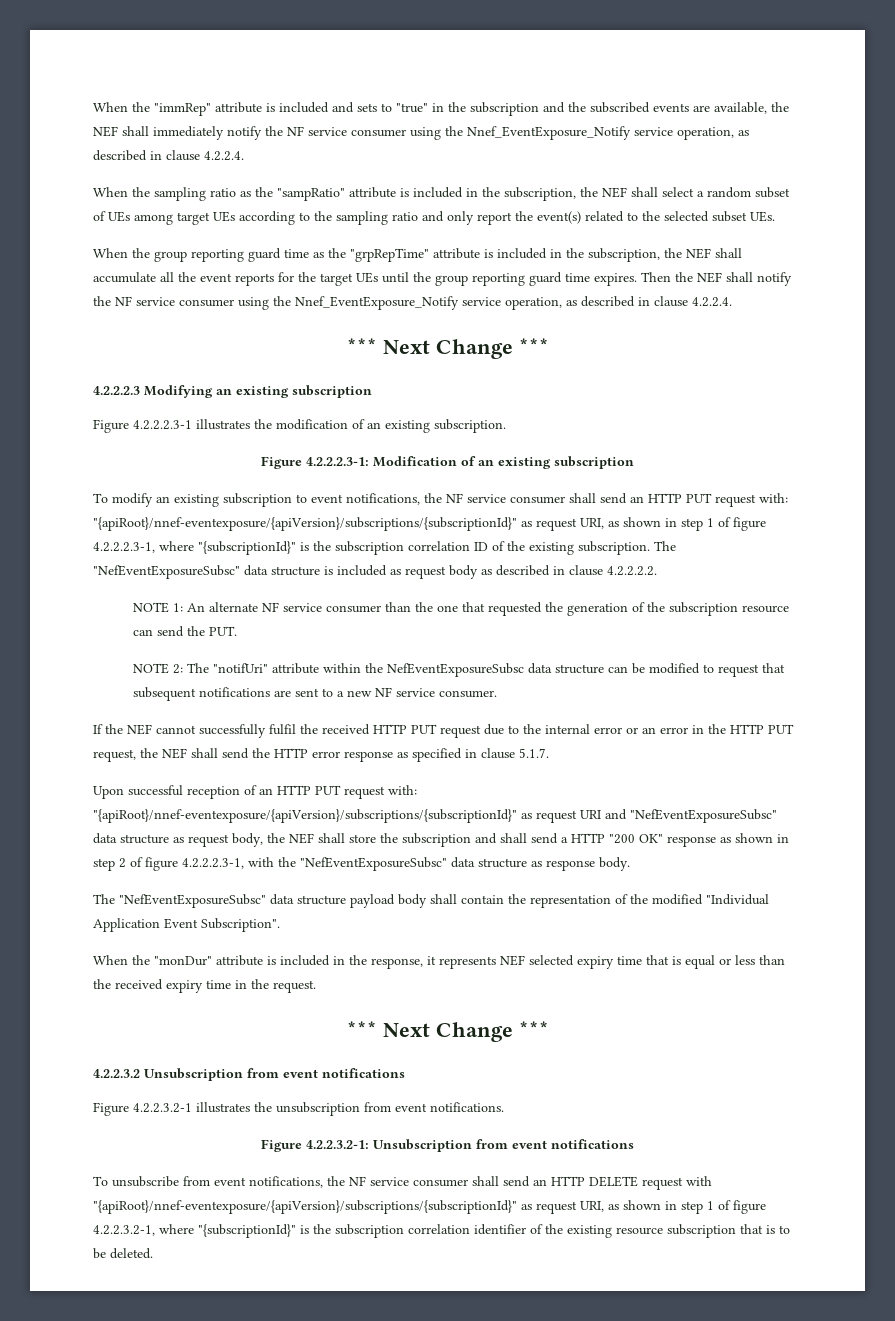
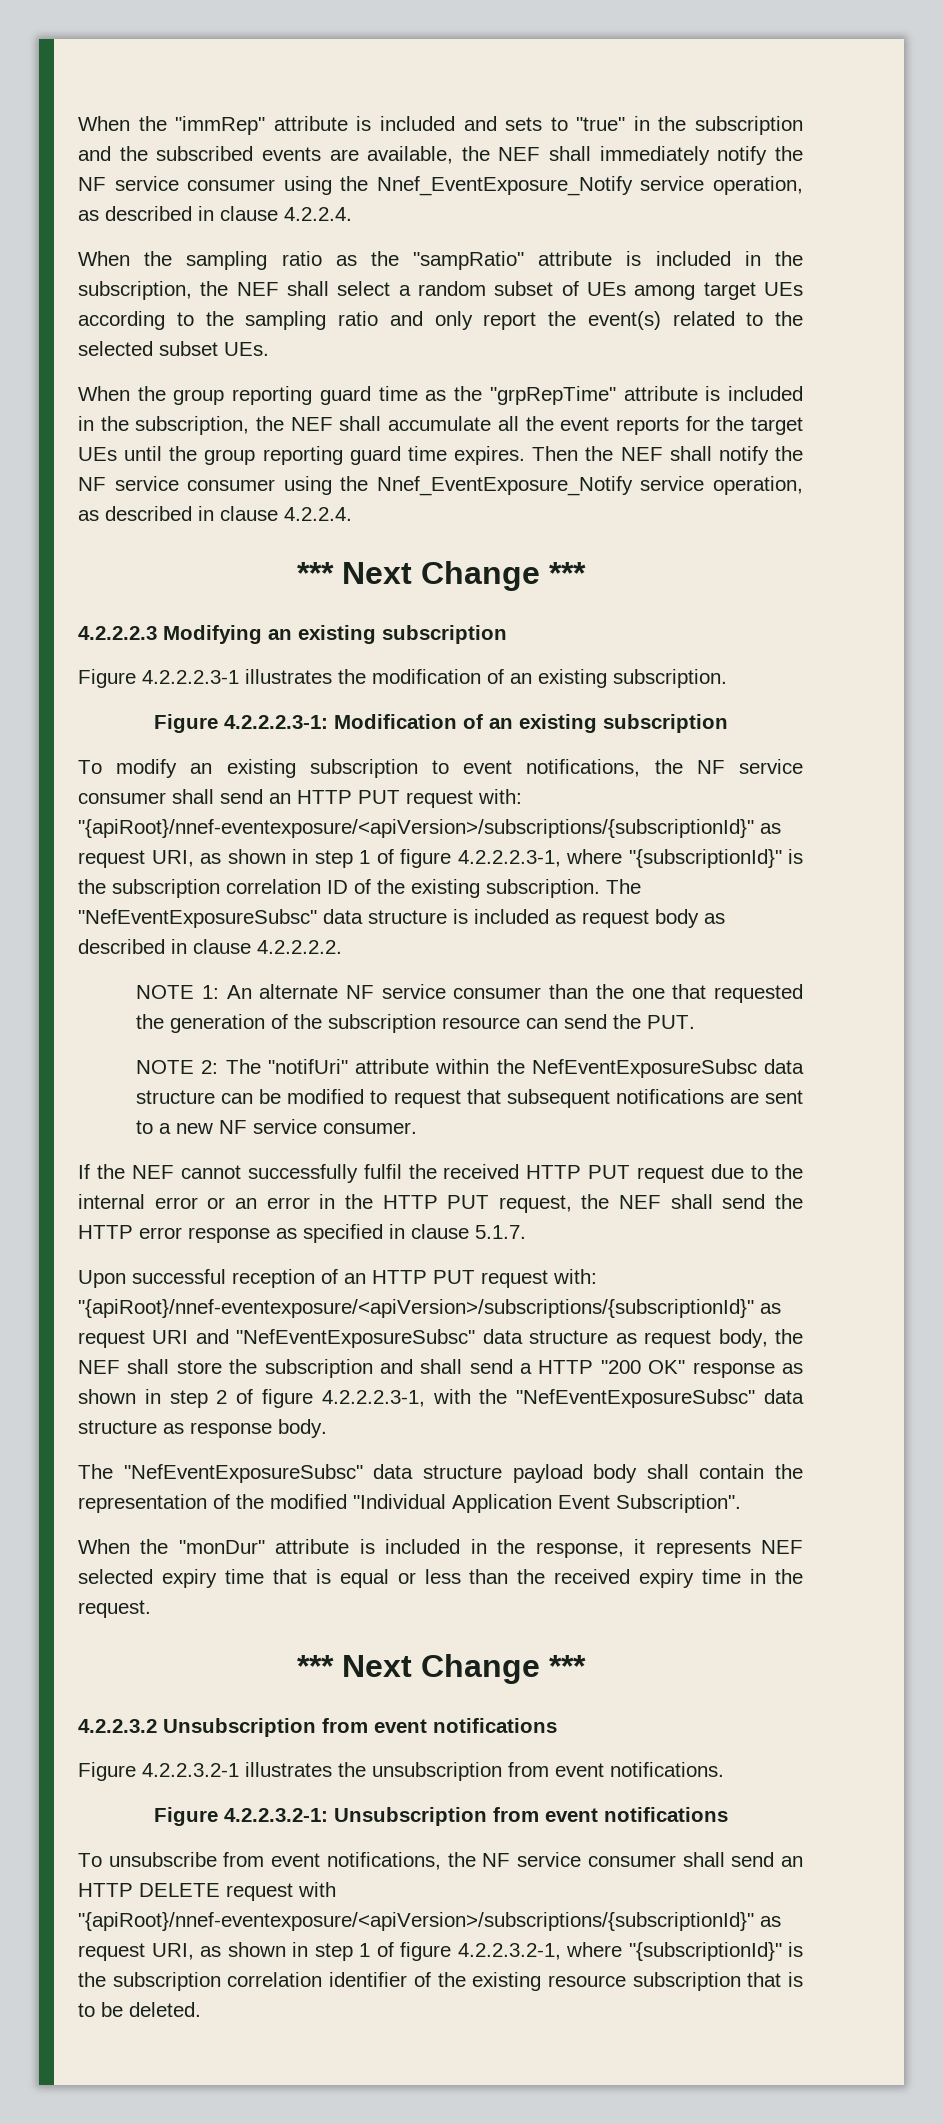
- To modify an existing subscription to event notifications, the NF service consumer shall send an HTTP PUT request with: "{apiRoot}/nnef-eventexposure/{apiVersion}/subscriptions/{subscriptionId}" as request URI, as shown in step 1 of figure 4.2.2.2.3-1, where "{subscriptionId}" is the subscription correlation ID of the existing subscription.
+ To modify an existing subscription to event notifications, the NF service consumer shall send an HTTP PUT request with: "{apiRoot}/nnef-eventexposure/<apiVersion>/subscriptions/{subscriptionId}" as request URI, as shown in step 1 of figure 4.2.2.2.3-1, where "{subscriptionId}" is the subscription correlation ID of the existing subscription.
- Upon successful reception of an HTTP PUT request with: "{apiRoot}/nnef-eventexposure/{apiVersion}/subscriptions/{subscriptionId}" as request URI and "NefEventExposureSubsc" data structure as request body, the NEF shall store the subscription and shall send a HTTP "200 OK" response as shown in step 2 of figure 4.2.2.2.3-1, with the "NefEventExposureSubsc" data structure as response body.
+ Upon successful reception of an HTTP PUT request with: "{apiRoot}/nnef-eventexposure/<apiVersion>/subscriptions/{subscriptionId}" as request URI and "NefEventExposureSubsc" data structure as request body, the NEF shall store the subscription and shall send a HTTP "200 OK" response as shown in step 2 of figure 4.2.2.2.3-1, with the "NefEventExposureSubsc" data structure as response body.
- To unsubscribe from event notifications, the NF service consumer shall send an HTTP DELETE request with "{apiRoot}/nnef-eventexposure/{apiVersion}/subscriptions/{subscriptionId}" as request URI, as shown in step 1 of figure 4.2.2.3.2-1, where "{subscriptionId}" is the subscription correlation identifier of the existing resource subscription that is to be deleted.
+ To unsubscribe from event notifications, the NF service consumer shall send an HTTP DELETE request with "{apiRoot}/nnef-eventexposure/<apiVersion>/subscriptions/{subscriptionId}" as request URI, as shown in step 1 of figure 4.2.2.3.2-1, where "{subscriptionId}" is the subscription correlation identifier of the existing resource subscription that is to be deleted.

